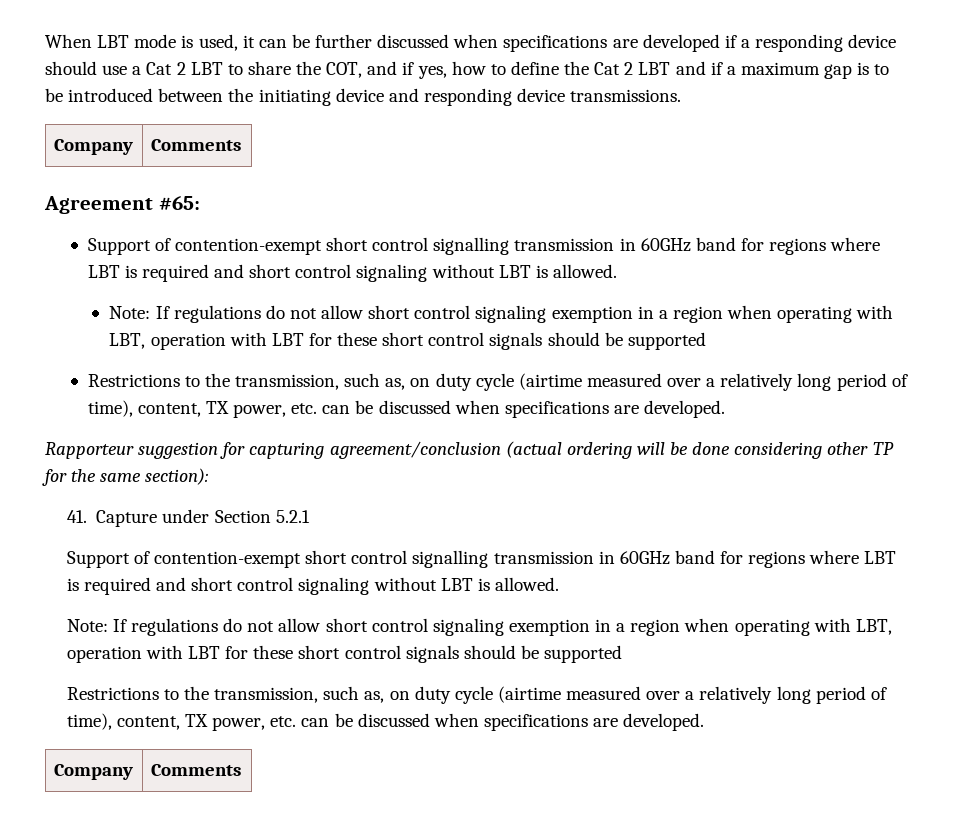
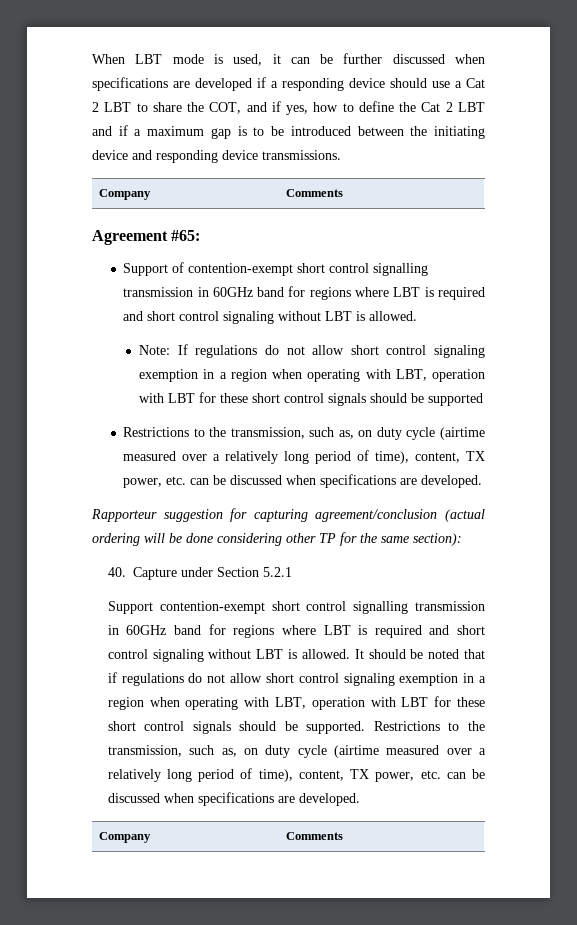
- 41. Capture under Section 5.2.1
- Support of contention-exempt short control signalling transmission in 60GHz band for regions where LBT is required and short control signaling without LBT is allowed.
- Note: If regulations do not allow short control signaling exemption in a region when operating with LBT, operation with LBT for these short control signals should be supported
- Restrictions to the transmission, such as, on duty cycle (airtime measured over a relatively long period of time), content, TX power, etc. can be discussed when specifications are developed.
+ 40. Capture under Section 5.2.1
+ Support contention-exempt short control signalling transmission in 60GHz band for regions where LBT is required and short control signaling without LBT is allowed. It should be noted that if regulations do not allow short control signaling exemption in a region when operating with LBT, operation with LBT for these short control signals should be supported. Restrictions to the transmission, such as, on duty cycle (airtime measured over a relatively long period of time), content, TX power, etc. can be discussed when specifications are developed.

